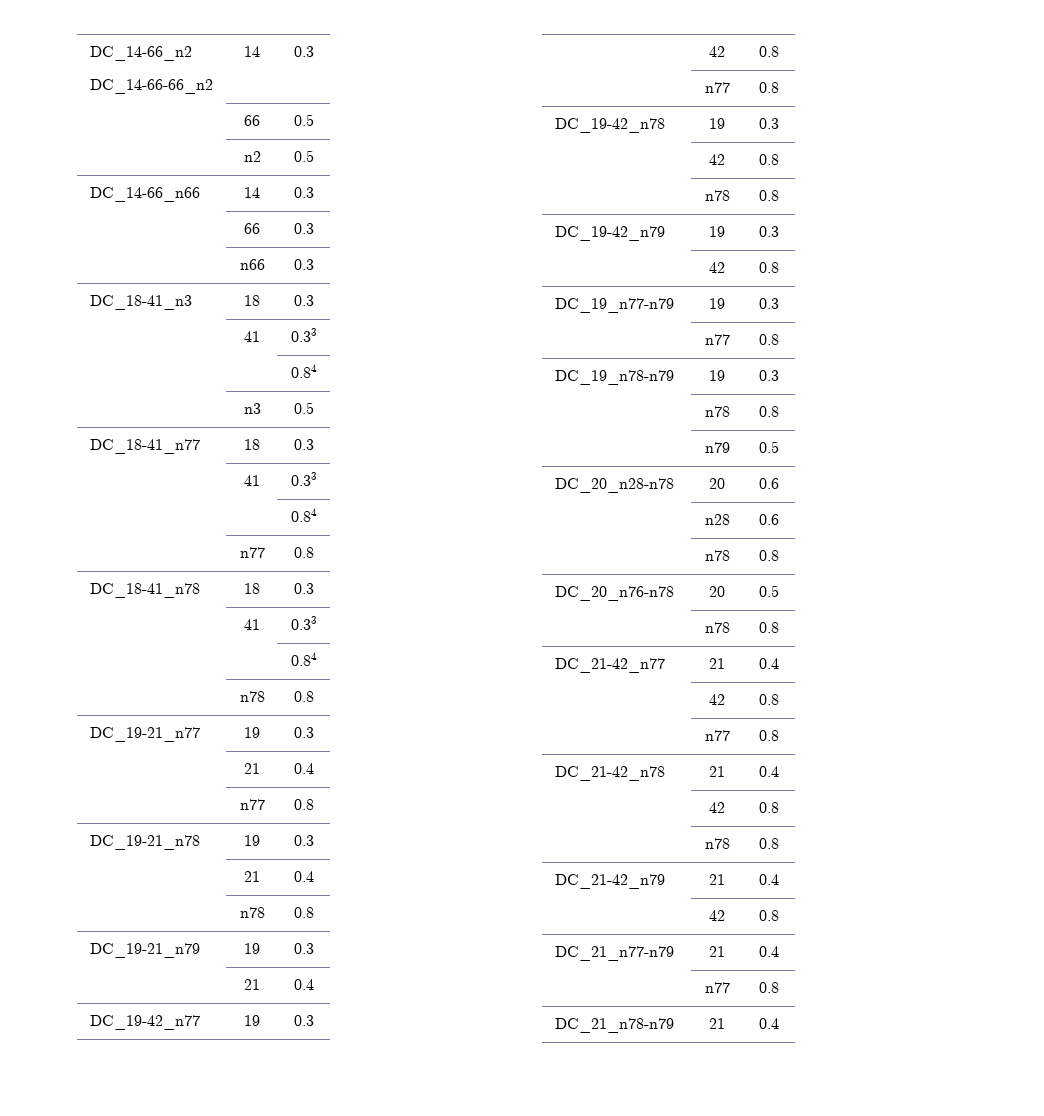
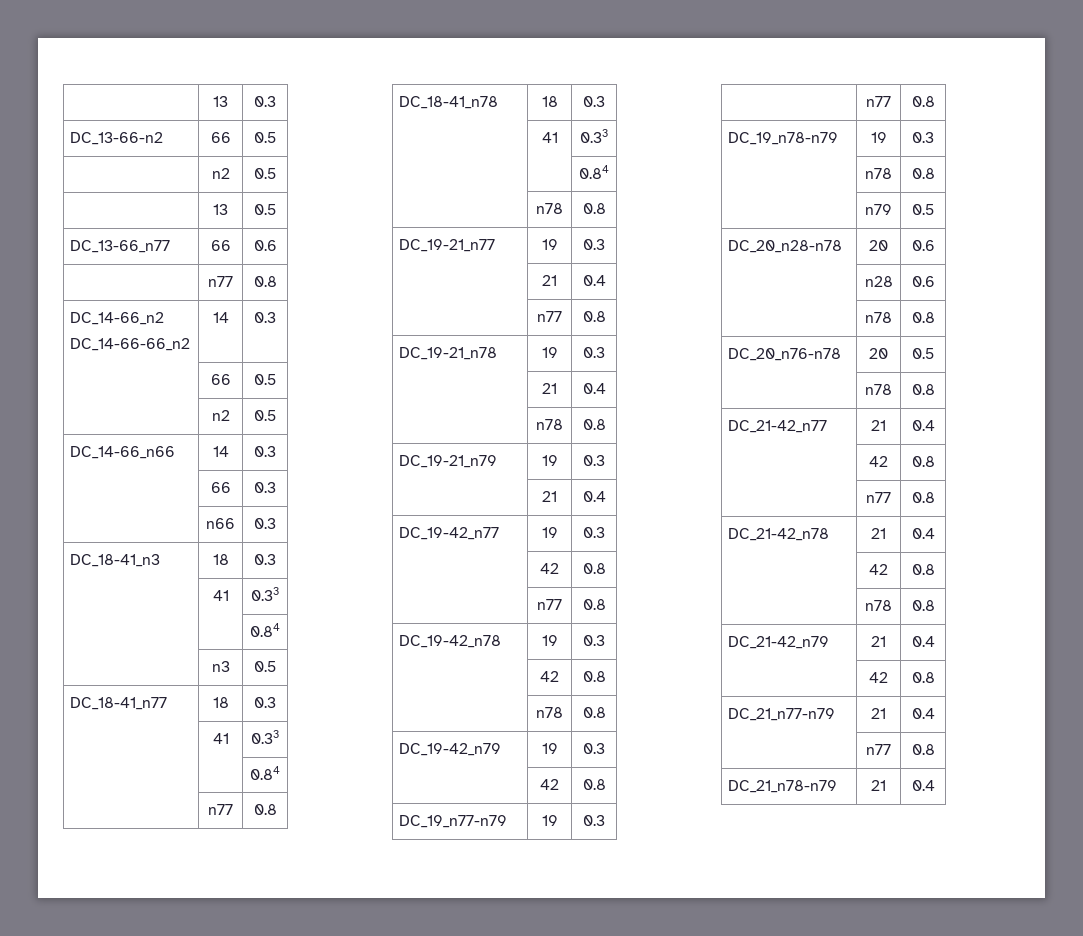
+ | 13 | 0.3
+ DC_13-66-n2 | 66 | 0.5
+ | n2 | 0.5
+ | 13 | 0.5
+ DC_13-66_n77 | 66 | 0.6
+ | n77 | 0.8

